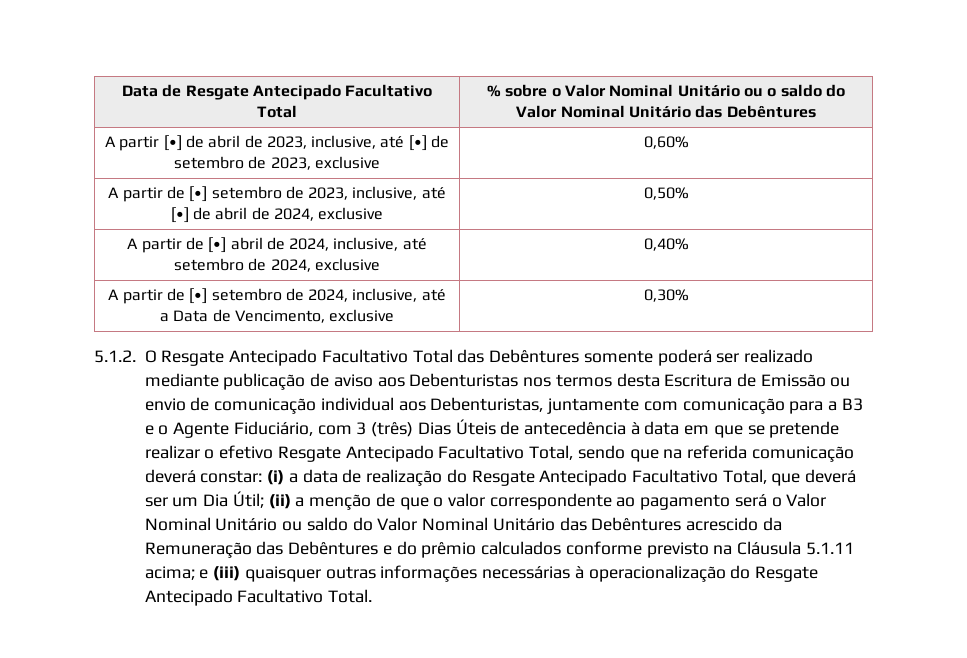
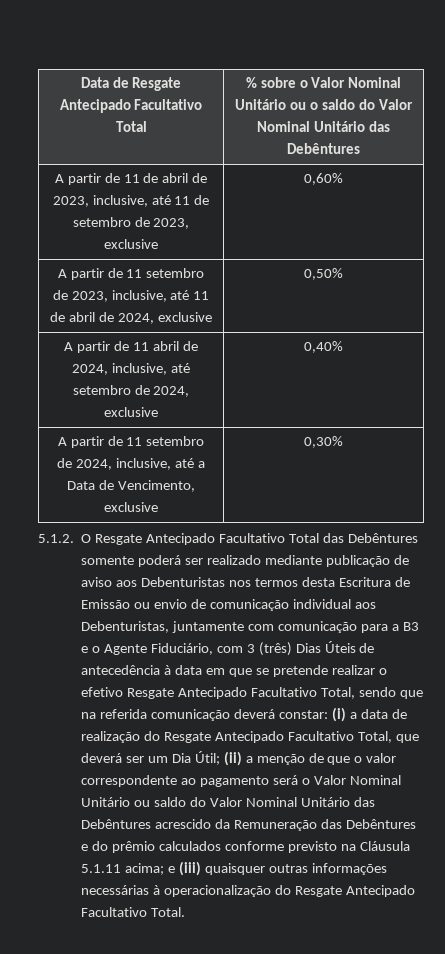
- A partir [•] de abril de 2023, inclusive, até [•] de setembro de 2023, exclusive | 0,60%
+ A partir de 11 de abril de 2023, inclusive, até 11 de setembro de 2023, exclusive | 0,60%
- A partir de [•] setembro de 2023, inclusive, até [•] de abril de 2024, exclusive | 0,50%
+ A partir de 11 setembro de 2023, inclusive, até 11 de abril de 2024, exclusive | 0,50%
- A partir de [•] abril de 2024, inclusive, até setembro de 2024, exclusive | 0,40%
+ A partir de 11 abril de 2024, inclusive, até setembro de 2024, exclusive | 0,40%
- A partir de [•] setembro de 2024, inclusive, até a Data de Vencimento, exclusive | 0,30%
+ A partir de 11 setembro de 2024, inclusive, até a Data de Vencimento, exclusive | 0,30%

